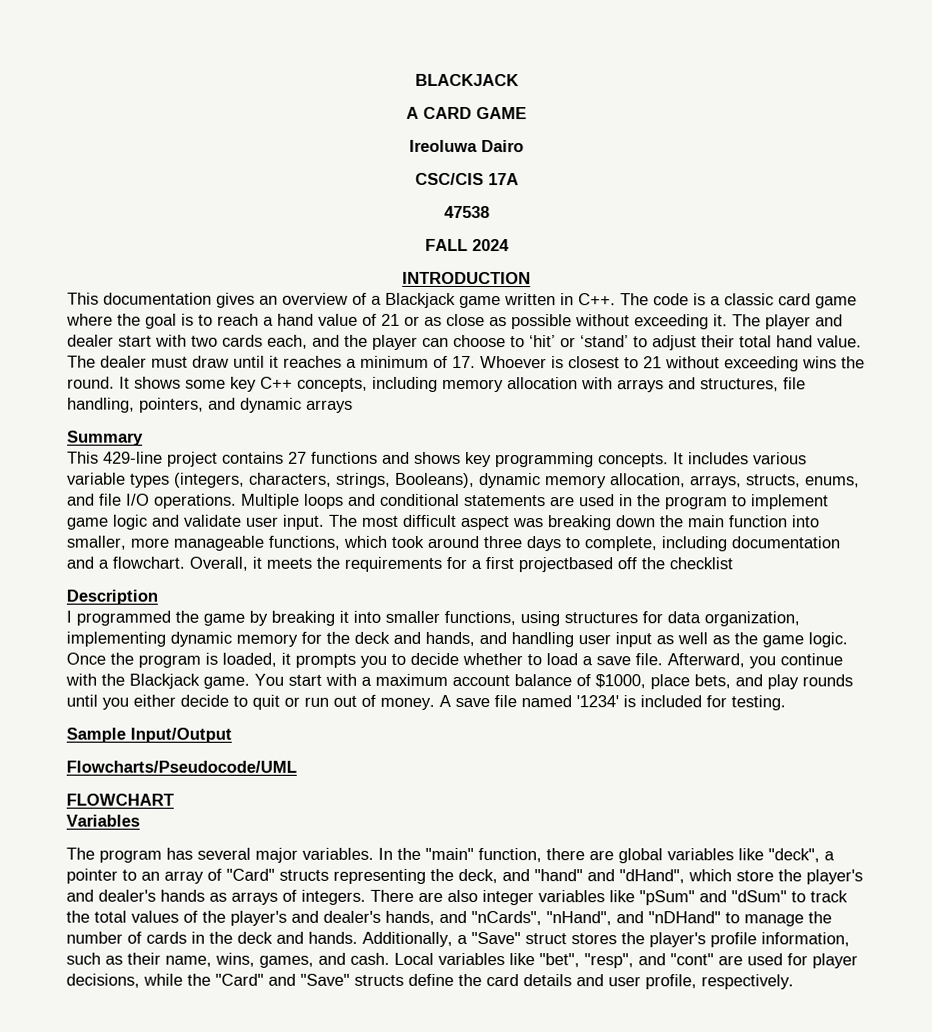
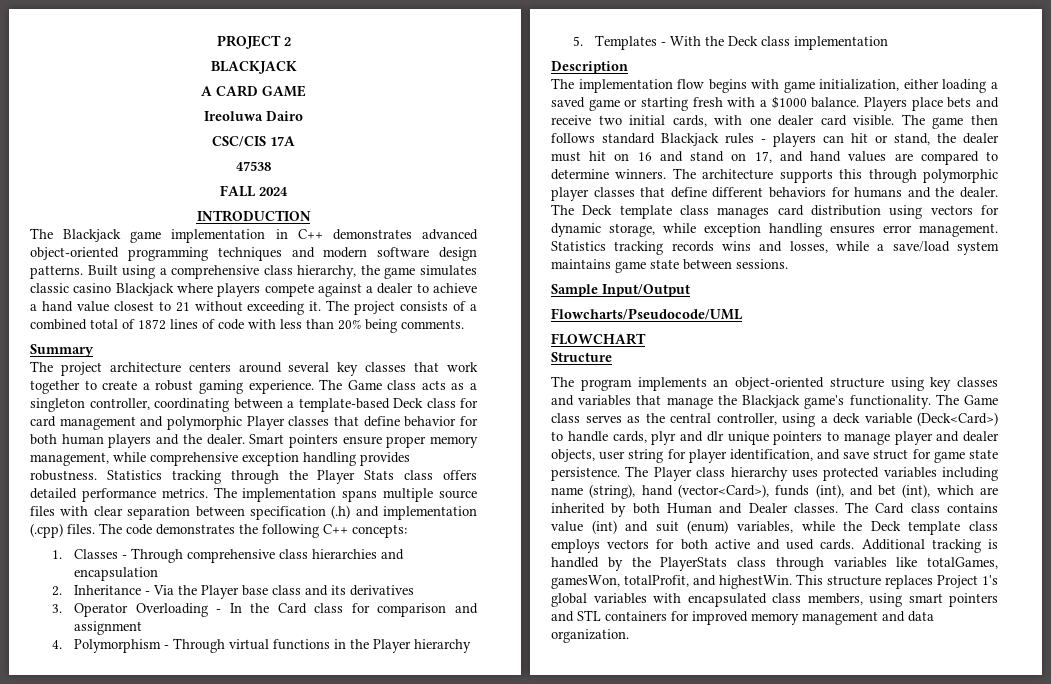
+ PROJECT 2
- This documentation gives an overview of a Blackjack game written in C++. The code is a classic card game where the goal is to reach a hand value of 21 or as close as possible without exceeding it. The player and dealer start with two cards each, and the player can choose to ‘hit’ or ‘stand’ to adjust their total hand value. The dealer must draw until it reaches a minimum of 17. Whoever is closest to 21 without exceeding wins the round. It shows some key C++ concepts, including memory allocation with arrays and structures, file handling, pointers, and dynamic arrays
+ The Blackjack game implementation in C++ demonstrates advanced object-oriented programming techniques and modern software design patterns. Built using a comprehensive class hierarchy, the game simulates classic casino Blackjack where players compete against a dealer to achieve a hand value closest to 21 without exceeding it. The project consists of a combined total of 1872 lines of code with less than 20% being comments.
  Summary
- This 429-line project contains 27 functions and shows key programming concepts. It includes various variable types (integers, characters, strings, Booleans), dynamic memory allocation, arrays, structs, enums, and file I/O operations. Multiple loops and conditional statements are used in the program to implement game logic and validate user input. The most difficult aspect was breaking down the main function into smaller, more manageable functions, which took around three days to complete, including documentation and a flowchart. Overall, it meets the requirements for a first projectbased off the checklist
+ The project architecture centers around several key classes that work together to create a robust gaming experience. The Game class acts as a singleton controller, coordinating between a template-based Deck class for card management and polymorphic Player classes that define behavior for both human players and the dealer. Smart pointers ensure proper memory management, while comprehensive exception handling provides robustness. Statistics tracking through the Player Stats class offers detailed performance metrics. The implementation spans multiple source files with clear separation between specification (.h) and implementation (.cpp) files. The code demonstrates the following C++ concepts:
+ 1. Classes - Through comprehensive class hierarchies and encapsulation
+ 2. Inheritance - Via the Player base class and its derivatives
+ 3. Operator Overloading - In the Card class for comparison and assignment
+ 4. Polymorphism - Through virtual functions in the Player hierarchy
+ 5. Templates - With the Deck class implementation
  Description
- I programmed the game by breaking it into smaller functions, using structures for data organization, implementing dynamic memory for the deck and hands, and handling user input as well as the game logic. Once the program is loaded, it prompts you to decide whether to load a save file. Afterward, you continue with the Blackjack game. You start with a maximum account balance of $1000, place bets, and play rounds until you either decide to quit or run out of money. A save file named '1234' is included for testing.
+ The implementation flow begins with game initialization, either loading a saved game or starting fresh with a $1000 balance. Players place bets and receive two initial cards, with one dealer card visible. The game then follows standard Blackjack rules - players can hit or stand, the dealer must hit on 16 and stand on 17, and hand values are compared to determine winners. The architecture supports this through polymorphic player classes that define different behaviors for humans and the dealer. The Deck template class manages card distribution using vectors for dynamic storage, while exception handling ensures error management. Statistics tracking records wins and losses, while a save/load system maintains game state between sessions.
- Variables
+ Structure
- The program has several major variables. In the "main" function, there are global variables like "deck", a pointer to an array of "Card" structs representing the deck, and "hand" and "dHand", which store the player's and dealer's hands as arrays of integers. There are also integer variables like "pSum" and "dSum" to track the total values of the player's and dealer's hands, and "nCards", "nHand", and "nDHand" to manage the number of cards in the deck and hands. Additionally, a "Save" struct stores the player's profile information, such as their name, wins, games, and cash. Local variables like "bet", "resp", and "cont" are used for player decisions, while the "Card" and "Save" structs define the card details and user profile, respectively.
+ The program implements an object-oriented structure using key classes and variables that manage the Blackjack game's functionality. The Game class serves as the central controller, using a deck variable (Deck<Card>) to handle cards, plyr and dlr unique pointers to manage player and dealer objects, user string for player identification, and save struct for game state persistence. The Player class hierarchy uses protected variables including name (string), hand (vector<Card>), funds (int), and bet (int), which are inherited by both Human and Dealer classes. The Card class contains value (int) and suit (enum) variables, while the Deck template class employs vectors for both active and used cards. Additional tracking is handled by the PlayerStats class through variables like totalGames, gamesWon, totalProfit, and highestWin. This structure replaces Project 1's global variables with encapsulated class members, using smart pointers and STL containers for improved memory management and data organization.

